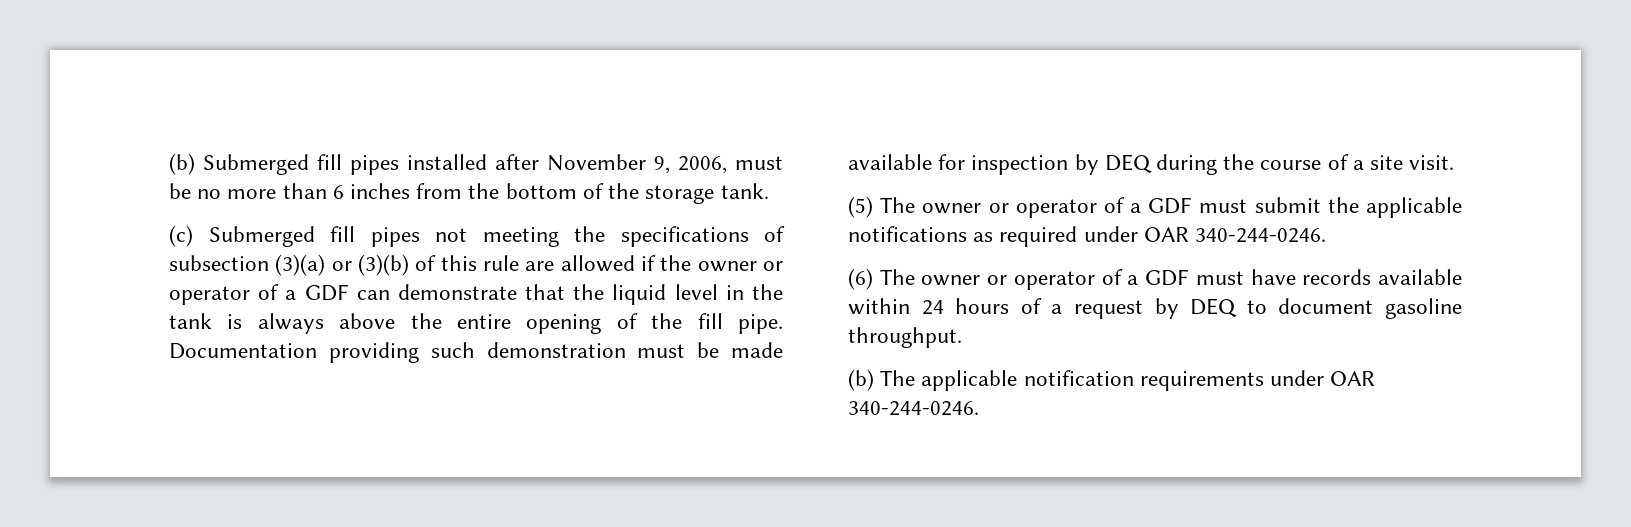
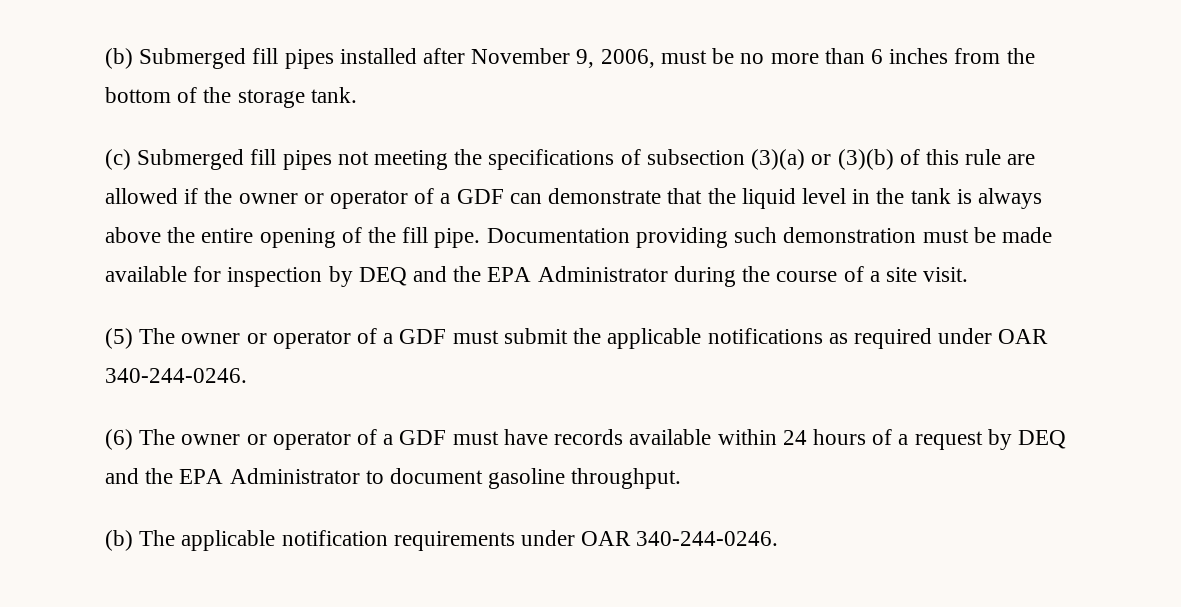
- Documentation providing such demonstration must be made available for inspection by DEQ during the course of a site visit.
+ Documentation providing such demonstration must be made available for inspection by DEQ and the EPA Administrator during the course of a site visit.
- (6) The owner or operator of a GDF must have records available within 24 hours of a request by DEQ to document gasoline throughput.
+ (6) The owner or operator of a GDF must have records available within 24 hours of a request by DEQ and the EPA Administrator to document gasoline throughput.

